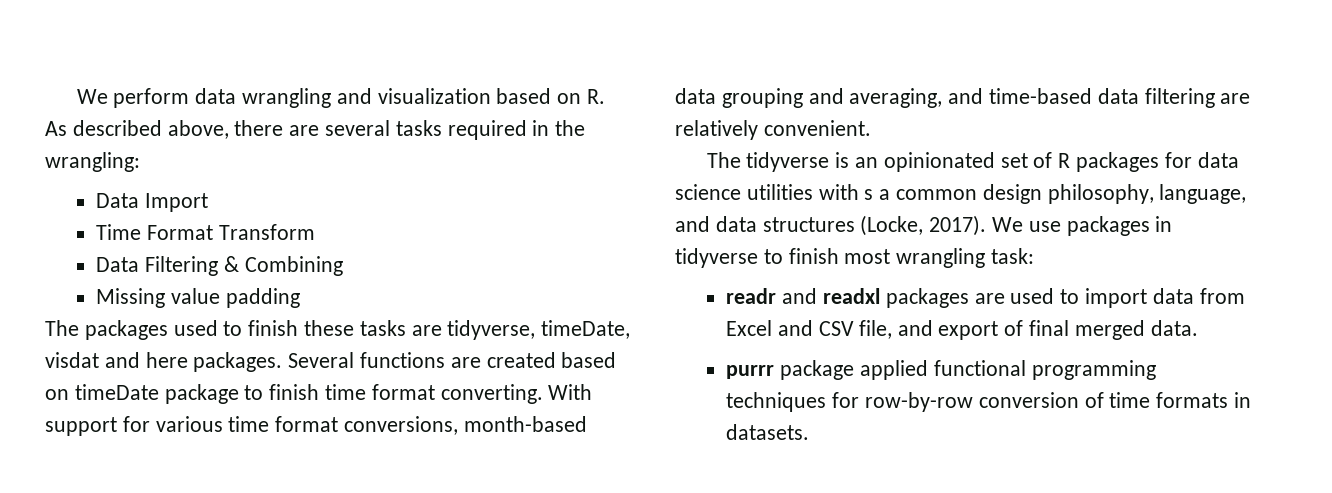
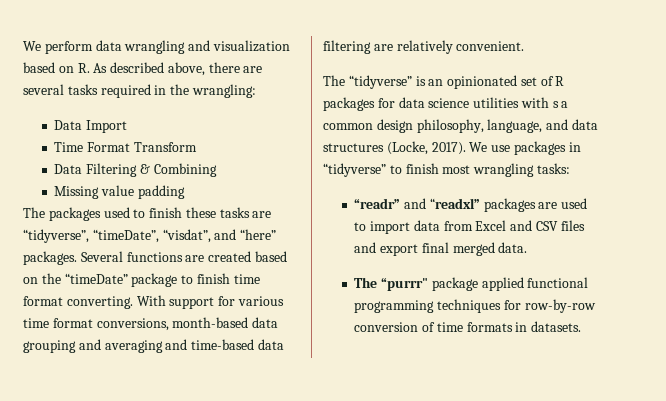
- The packages used to finish these tasks are tidyverse, timeDate, visdat and here packages.
+ The packages used to finish these tasks are “tidyverse”, “timeDate”, “visdat”, and “here” packages.
- Several functions are created based on timeDate package to finish time format converting.
+ Several functions are created based on the “timeDate” package to finish time format converting.
- With support for various time format conversions, month-based data grouping and averaging, and time-based data filtering are relatively convenient.
+ With support for various time format conversions, month-based data grouping and averaging and time-based data filtering are relatively convenient.
- The tidyverse is an opinionated set of R packages for data science utilities with s a common design philosophy, language, and data structures (Locke, 2017).
+ The “tidyverse” is an opinionated set of R packages for data science utilities with s a common design philosophy, language, and data structures (Locke, 2017).
- We use packages in tidyverse to finish most wrangling task:
- readr and readxl packages are used to import data from Excel and CSV file, and export of final merged data.
+ We use packages in “tidyverse” to finish most wrangling tasks:
+ “readr” and “readxl” packages are used to import data from Excel and CSV files and export final merged data.
- purrr package applied functional programming techniques for row-by-row conversion of time formats in datasets.
+ The “purrr" package applied functional programming techniques for row-by-row conversion of time formats in datasets.

